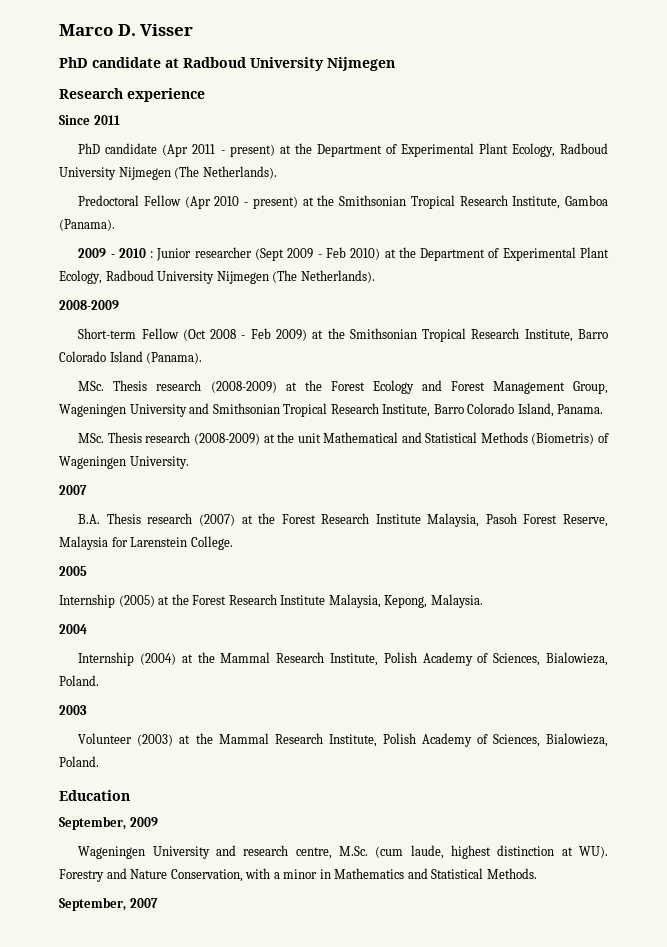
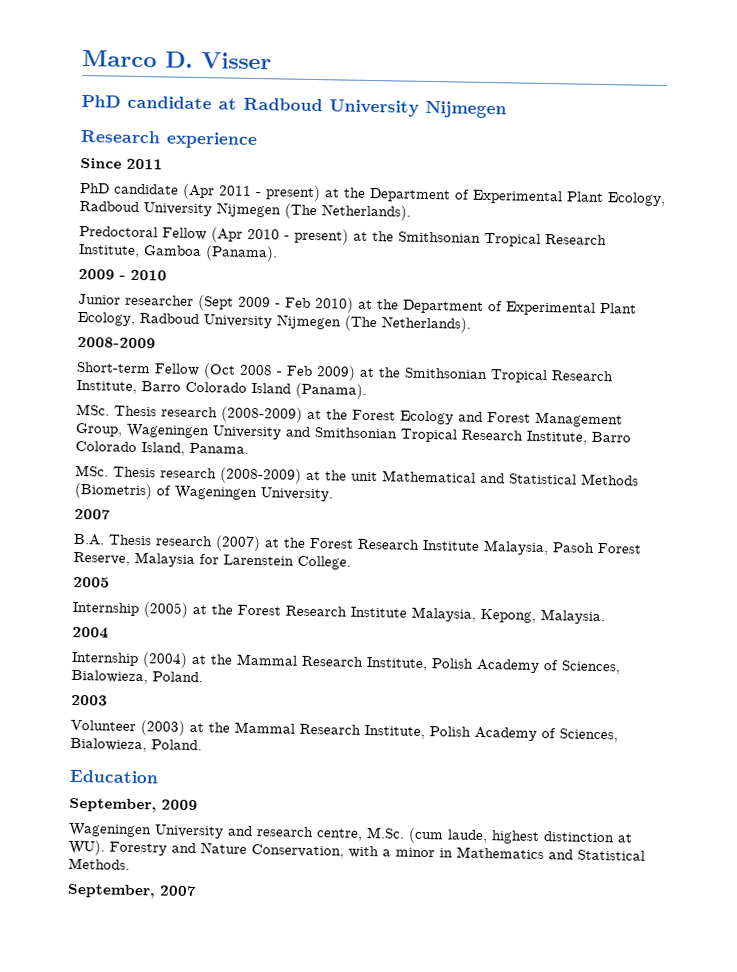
- 2009 - 2010 : Junior researcher (Sept 2009 - Feb 2010) at the Department of Experimental Plant Ecology, Radboud University Nijmegen (The Netherlands).
+ 2009 - 2010
+ Junior researcher (Sept 2009 - Feb 2010) at the Department of Experimental Plant Ecology, Radboud University Nijmegen (The Netherlands).

